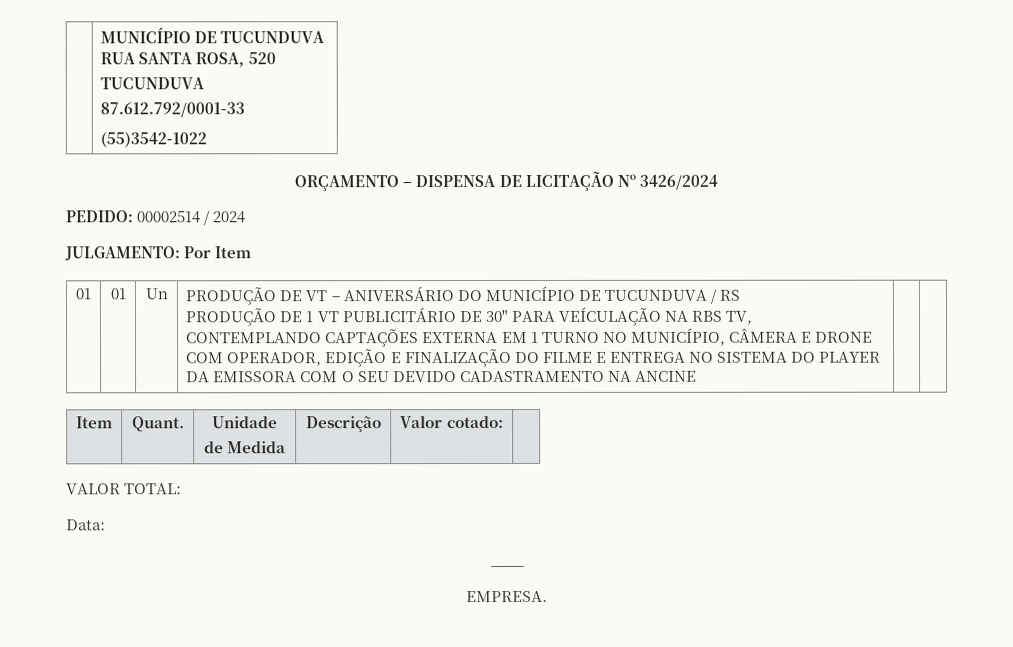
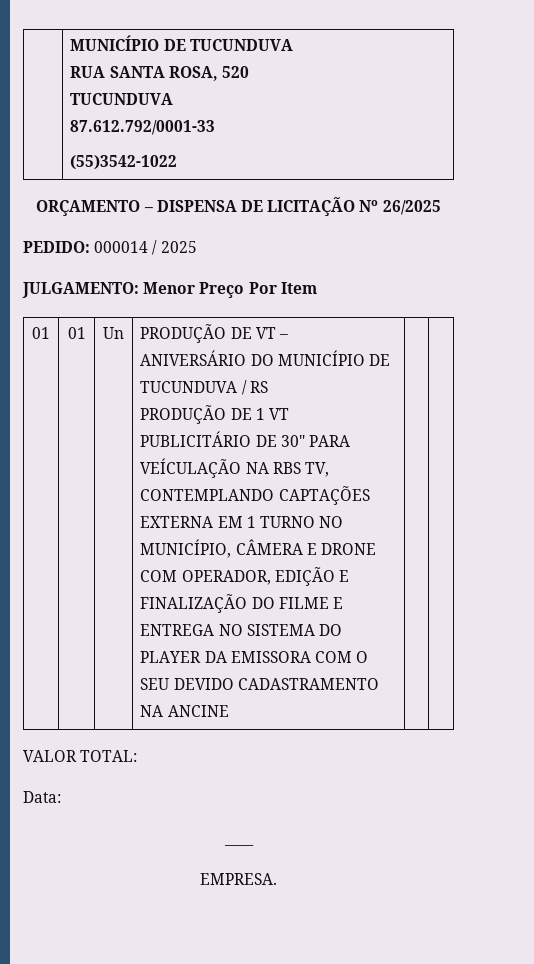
- ORÇAMENTO – DISPENSA DE LICITAÇÃO Nº 3426/2024
+ ORÇAMENTO – DISPENSA DE LICITAÇÃO Nº 26/2025
- PEDIDO: 00002514 / 2024
+ PEDIDO: 000014 / 2025
- JULGAMENTO: Por Item
+ JULGAMENTO: Menor Preço Por Item
- Item | Quant. | Unidade
- de Medida | Descrição | Valor cotado: |

